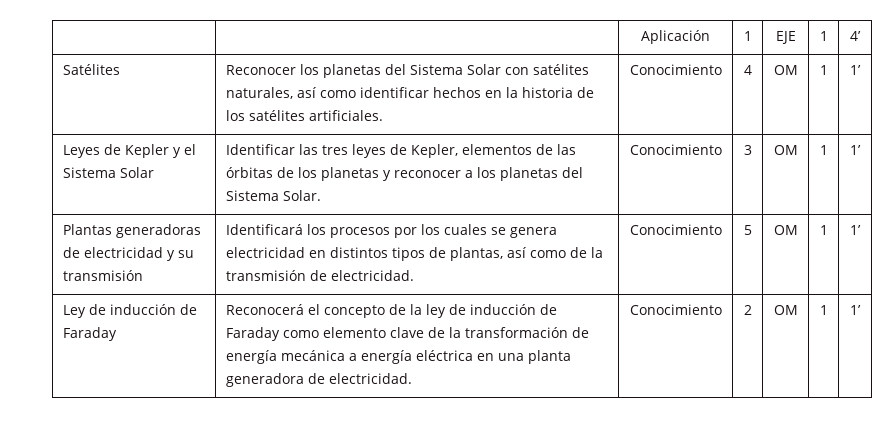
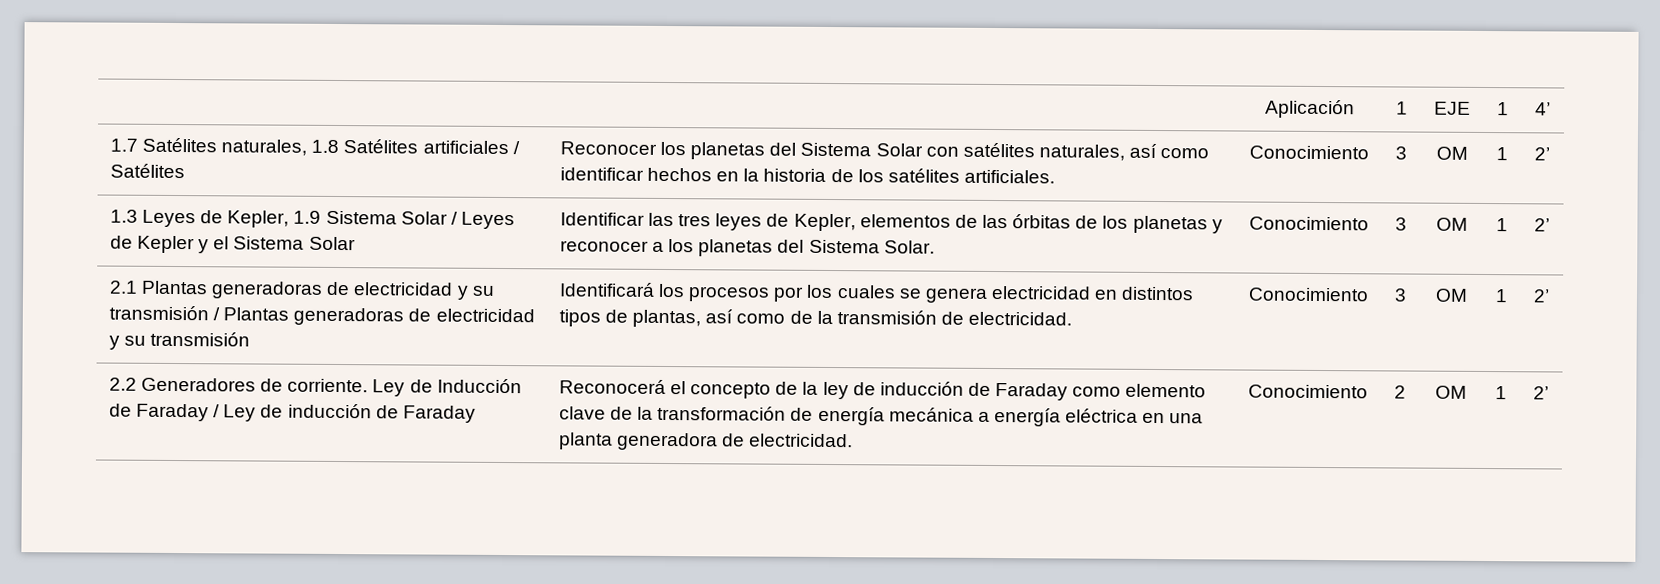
- Satélites | Reconocer los planetas del Sistema Solar con satélites naturales, así como identificar hechos en la historia de los satélites artificiales. | Conocimiento | 4 | OM | 1 | 1’
- Leyes de Kepler y el Sistema Solar | Identificar las tres leyes de Kepler, elementos de las órbitas de los planetas y reconocer a los planetas del Sistema Solar. | Conocimiento | 3 | OM | 1 | 1’
- Plantas generadoras de electricidad y su transmisión | Identificará los procesos por los cuales se genera electricidad en distintos tipos de plantas, así como de la transmisión de electricidad. | Conocimiento | 5 | OM | 1 | 1’
- Ley de inducción de Faraday | Reconocerá el concepto de la ley de inducción de Faraday como elemento clave de la transformación de energía mecánica a energía eléctrica en una planta generadora de electricidad. | Conocimiento | 2 | OM | 1 | 1’
+ 1.7 Satélites naturales, 1.8 Satélites artificiales / Satélites | Reconocer los planetas del Sistema Solar con satélites naturales, así como identificar hechos en la historia de los satélites artificiales. | Conocimiento | 3 | OM | 1 | 2’
+ 1.3 Leyes de Kepler, 1.9 Sistema Solar / Leyes de Kepler y el Sistema Solar | Identificar las tres leyes de Kepler, elementos de las órbitas de los planetas y reconocer a los planetas del Sistema Solar. | Conocimiento | 3 | OM | 1 | 2’
+ 2.1 Plantas generadoras de electricidad y su transmisión / Plantas generadoras de electricidad y su transmisión | Identificará los procesos por los cuales se genera electricidad en distintos tipos de plantas, así como de la transmisión de electricidad. | Conocimiento | 3 | OM | 1 | 2’
+ 2.2 Generadores de corriente. Ley de Inducción de Faraday / Ley de inducción de Faraday | Reconocerá el concepto de la ley de inducción de Faraday como elemento clave de la transformación de energía mecánica a energía eléctrica en una planta generadora de electricidad. | Conocimiento | 2 | OM | 1 | 2’

